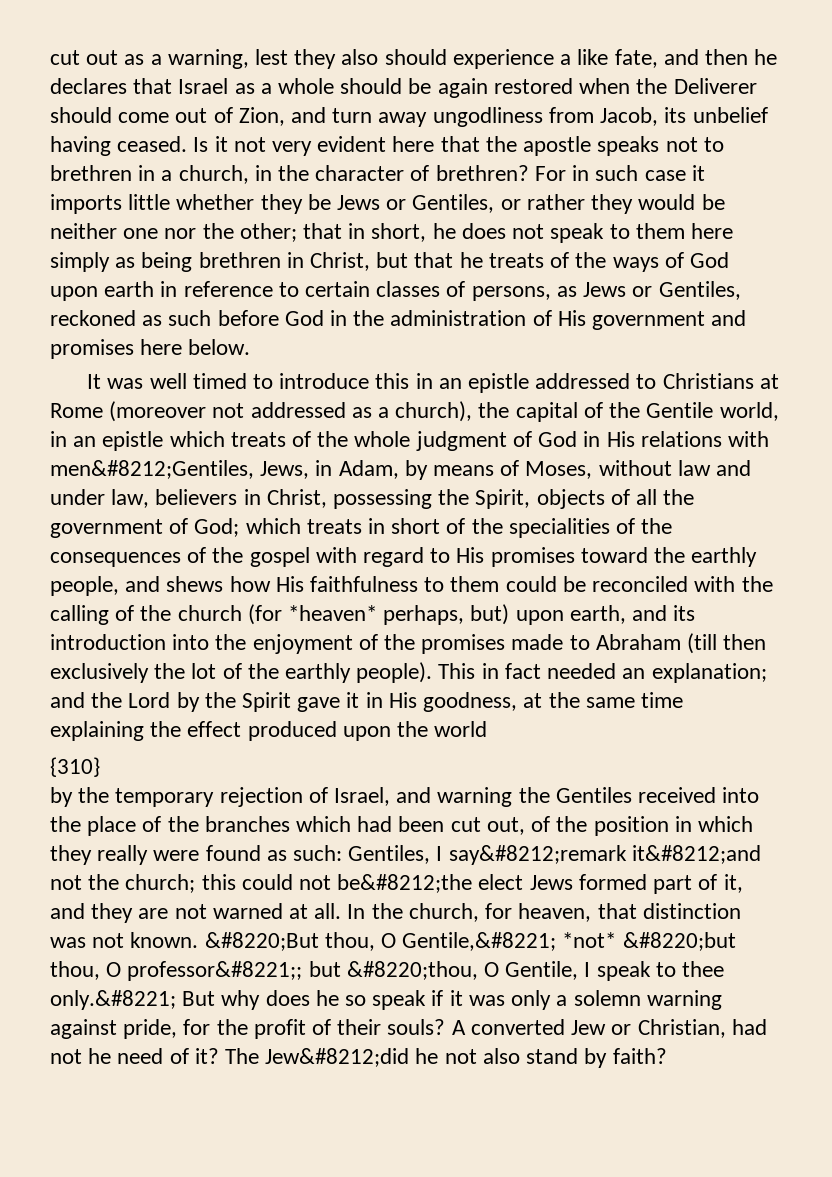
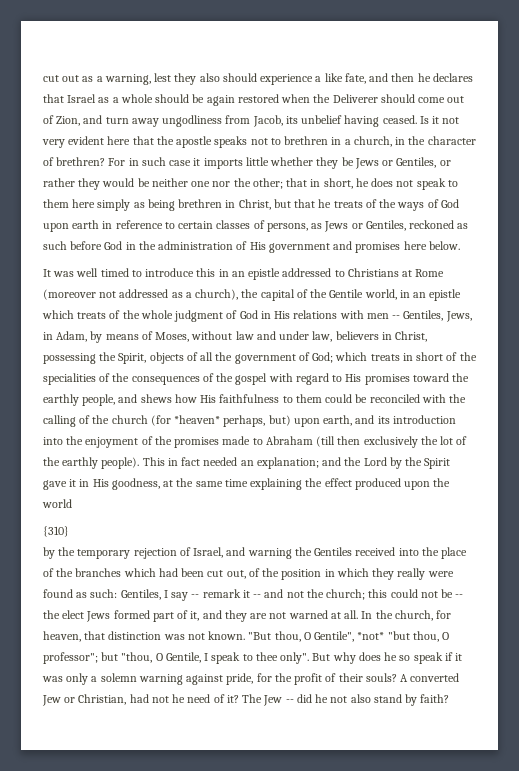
- It was well timed to introduce this in an epistle addressed to Christians at Rome (moreover not addressed as a church), the capital of the Gentile world, in an epistle which treats of the whole judgment of God in His relations with men&#8212;Gentiles, Jews, in Adam, by means of Moses, without law and under law, believers in Christ, possessing the Spirit, objects of all the government of God;
+ It was well timed to introduce this in an epistle addressed to Christians at Rome (moreover not addressed as a church), the capital of the Gentile world, in an epistle which treats of the whole judgment of God in His relations with men -- Gentiles, Jews, in Adam, by means of Moses, without law and under law, believers in Christ, possessing the Spirit, objects of all the government of God;
- by the temporary rejection of Israel, and warning the Gentiles received into the place of the branches which had been cut out, of the position in which they really were found as such: Gentiles, I say&#8212;remark it&#8212;and not the church; this could not be&#8212;the elect Jews formed part of it, and they are not warned at all.
+ by the temporary rejection of Israel, and warning the Gentiles received into the place of the branches which had been cut out, of the position in which they really were found as such: Gentiles, I say -- remark it -- and not the church; this could not be -- the elect Jews formed part of it, and they are not warned at all.
- &#8220;But thou, O Gentile,&#8221; *not* &#8220;but thou, O professor&#8221;; but &#8220;thou, O Gentile, I speak to thee only.&#8221; But why does he so speak if it was only a solemn warning against pride, for the profit of their souls?
+ "But thou, O Gentile", *not* "but thou, O professor"; but "thou, O Gentile, I speak to thee only". But why does he so speak if it was only a solemn warning against pride, for the profit of their souls?
- The Jew&#8212;did he not also stand by faith?
+ The Jew -- did he not also stand by faith?

